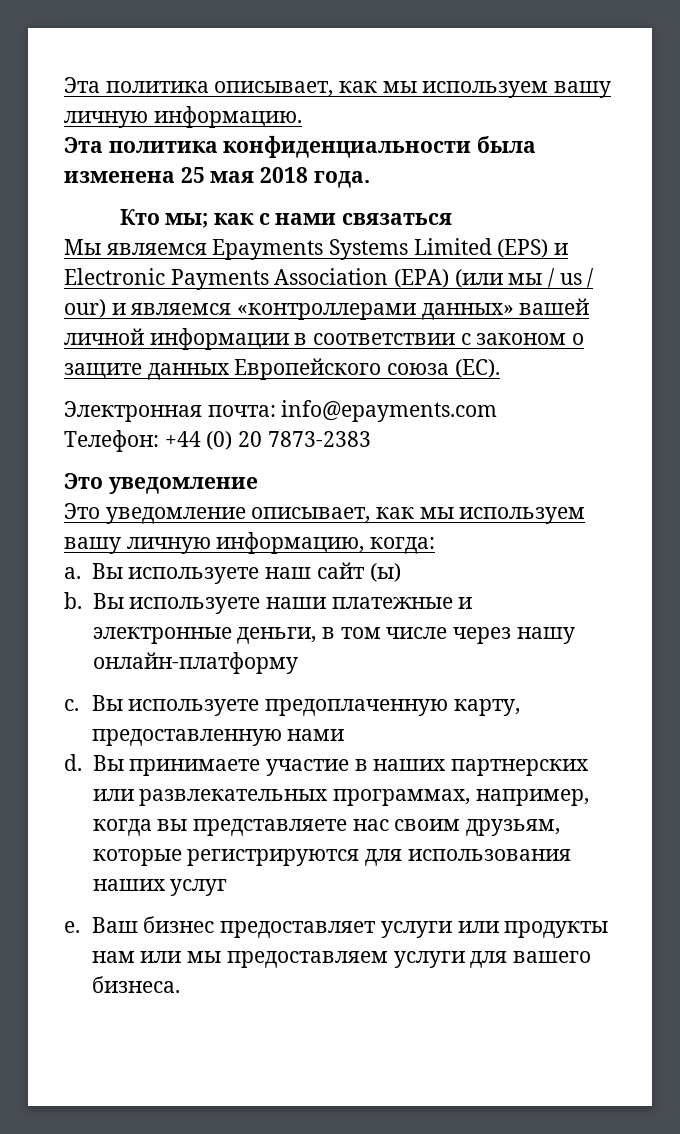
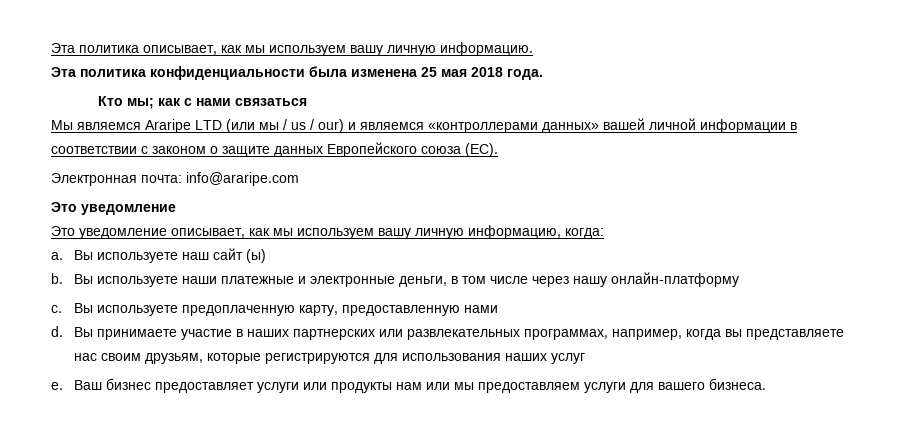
- Мы являемся Epayments Systems Limited (EPS) и Electronic Payments Association (EPA) (или мы / us / our) и являемся «контроллерами данных» вашей личной информации в соответствии с законом о защите данных Европейского союза (ЕС).
+ Мы являемся Araripe LTD (или мы / us / our) и являемся «контроллерами данных» вашей личной информации в соответствии с законом о защите данных Европейского союза (ЕС).
- Электронная почта: info@epayments.com
- Телефон: +44 (0) 20 7873-2383
+ Электронная почта: info@araripe.com

